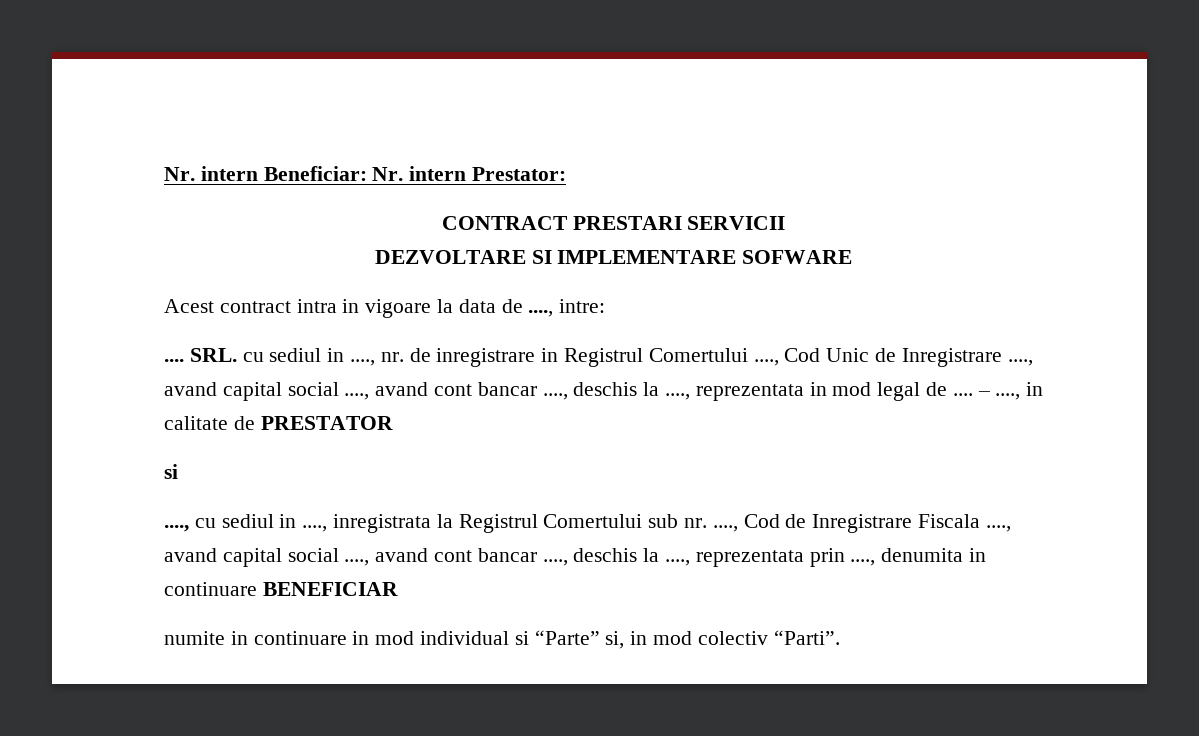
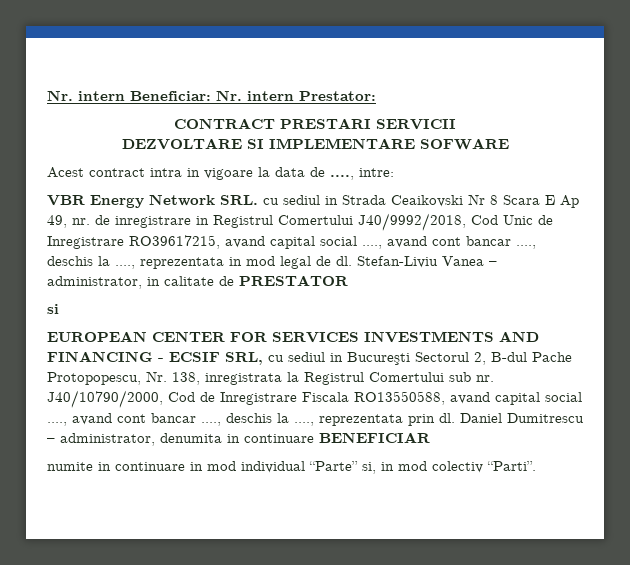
- .... SRL. cu sediul in ...., nr. de inregistrare in Registrul Comertului ...., Cod Unic de Inregistrare ...., avand capital social ...., avand cont bancar ...., deschis la ...., reprezentata in mod legal de .... – ...., in calitate de PRESTATOR
+ VBR Energy Network SRL. cu sediul in Strada Ceaikovski Nr 8 Scara E Ap 49, nr. de inregistrare in Registrul Comertului J40/9992/2018, Cod Unic de Inregistrare RO39617215, avand capital social ...., avand cont bancar ...., deschis la ...., reprezentata in mod legal de dl. Stefan-Liviu Vanea – administrator, in calitate de PRESTATOR
- ...., cu sediul in ...., inregistrata la Registrul Comertului sub nr. ...., Cod de Inregistrare Fiscala ...., avand capital social ...., avand cont bancar ...., deschis la ...., reprezentata prin ...., denumita in continuare BENEFICIAR
+ EUROPEAN CENTER FOR SERVICES INVESTMENTS AND FINANCING - ECSIF SRL, cu sediul in Bucureşti Sectorul 2, B-dul Pache Protopopescu, Nr. 138, inregistrata la Registrul Comertului sub nr. J40/10790/2000, Cod de Inregistrare Fiscala RO13550588, avand capital social ...., avand cont bancar ...., deschis la ...., reprezentata prin dl. Daniel Dumitrescu – administrator, denumita in continuare BENEFICIAR
- numite in continuare in mod individual si “Parte” si, in mod colectiv “Parti”.
+ numite in continuare in mod individual “Parte” si, in mod colectiv “Parti”.

